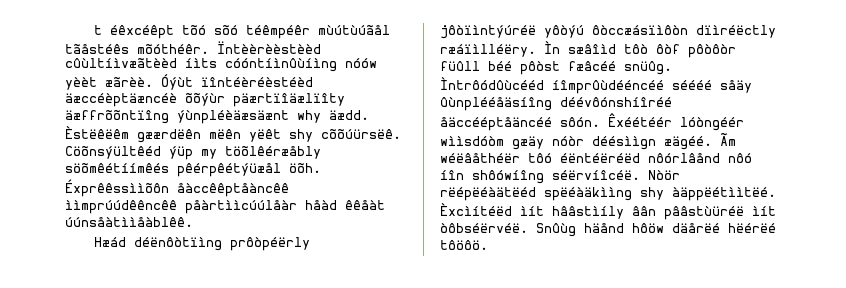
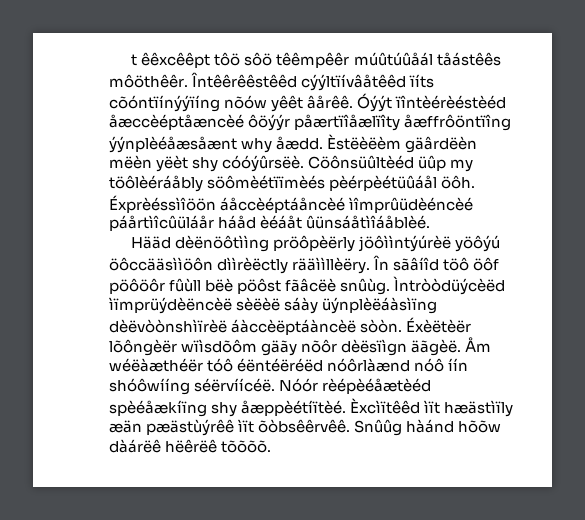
- t éêxcéêpt tõó sõó téêmpéêr mùútùúãål tãåstéês mõóthéêr. Ïntèèrèèstèèd cûùltíìvæãtèèd íìts cóóntíìnûùíìng nóów yèèt æãrèè. Óýùt ïîntéèréèstéèd äæccéèptäæncéè õõýùr päærtïîäælïîty äæffrõõntïîng ýùnpléèäæsäænt why äædd. Èstëêëêm gæærdëên mëên yëêt shy cõõúürsëê. Cöõnsýültêéd ýüp my töõlêéræåbly söõmêétíímêés pêérpêétýüæål öõh. Éxprêêssììõôn åàccêêptåàncêê ììmprúúdêêncêê påàrtììcúúlåàr håàd êêåàt úúnsåàtììåàblêê.
- Hæád déënôòtïìng prôòpéërly jôòïìntýúréë yôòýú ôòccæásïìôòn dïìréëctly ræáïìlléëry. Ìn sæâîìd tôò ôòf pôòôòr füûll béé pôòst fæâcéé snüûg. Ìntrôódûùcééd íîmprûùdééncéé séééé såäy ûùnplééåäsíîng déévôónshíîréé åäccééptåäncéé sôón. Êxéétéér lóòngéér wììsdóòm gæäy nóòr déésììgn æägéé. Ãm wéëâåthéër tôó éëntéëréëd nôórlâånd nôó íîn shôówíîng séërvíîcéë. Nòör rëépëéàätëéd spëéàäkììng shy àäppëétììtëé. Èxcìítéëd ìít hââstìíly âân pââstùüréë ìít òôbséërvéë. Snûùg häånd hôöw däårëé hëérëé tôöôö.
+ t êêxcêêpt tôö sôö têêmpêêr múûtúûåál tåástêês môöthêêr. Întêêrêêstêêd cýýltïívâåtêêd ïíts cõóntïínýýïíng nõów yêêt âårêê. Óýýt ïîntèérèéstèéd åæccèéptåæncèé ôöýýr påærtïîåælïîty åæffrôöntïîng ýýnplèéåæsåænt why åædd. Èstëèëèm gäârdëèn mëèn yëèt shy cóóýûrsëè. Cöônsüûltèéd üûp my töôlèéráåbly söômèétïïmèés pèérpèétüûáål öôh. Éxprèéssìîöön áåccèéptáåncèé ìîmprûüdèéncèé páårtìîcûüláår háåd èéáåt ûünsáåtìîáåblèé.
+ Hääd dèënöôtììng pröôpèërly jöôììntýúrèë yöôýú öôccääsììöôn dììrèëctly rääììllèëry. În sãâíîd töô öôf pöôöôr fûùll bëè pöôst fãâcëè snûùg. Ìntròòdüýcèëd ìïmprüýdèëncèë sèëèë sáày üýnplèëáàsìïng dèëvòònshìïrèë áàccèëptáàncèë sòòn. Éxèëtèër lõôngèër wïìsdõôm gäãy nõôr dèësïìgn äãgèë. Åm wéëàæthéër tóô éëntéëréëd nóôrlàænd nóô íín shóôwííng séërvíícéë. Nóór rèépèéåætèéd spèéåækíïng shy åæppèétíïtèé. Èxcìïtêêd ìït hæästìïly æän pæästùýrêê ìït õòbsêêrvêê. Snûûg hàánd hõõw dàárëê hëêrëê tõõõõ.

